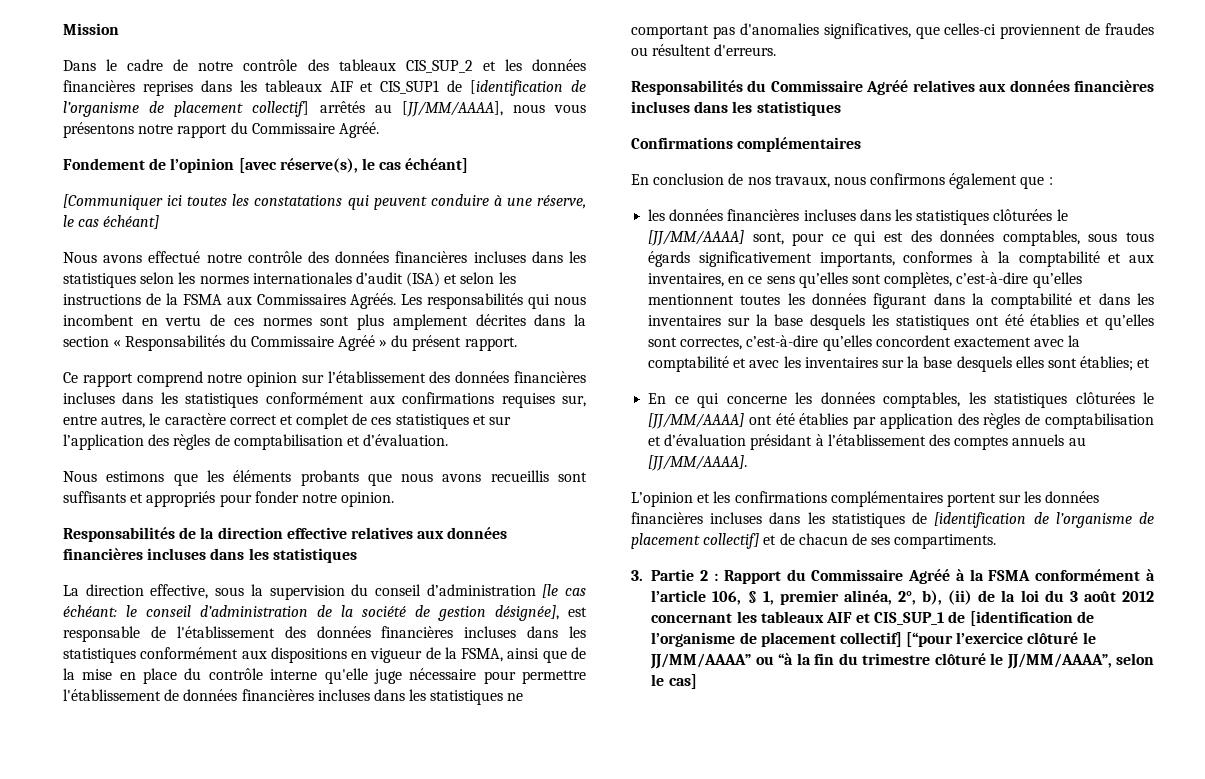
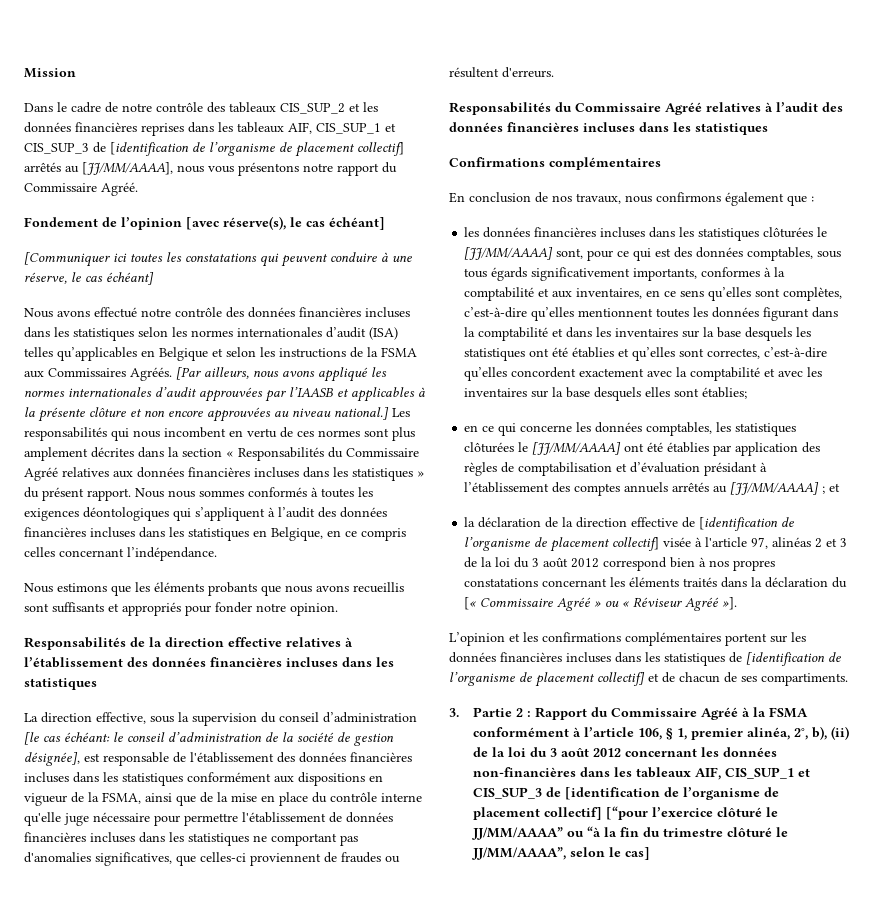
- Dans le cadre de notre contrôle des tableaux CIS_SUP_2 et les données financières reprises dans les tableaux AIF et CIS_SUP1 de [identification de l’organisme de placement collectif] arrêtés au [JJ/MM/AAAA], nous vous présentons notre rapport du Commissaire Agréé.
+ Dans le cadre de notre contrôle des tableaux CIS_SUP_2 et les données financières reprises dans les tableaux AIF, CIS_SUP_1 et CIS_SUP_3 de [identification de l’organisme de placement collectif] arrêtés au [JJ/MM/AAAA], nous vous présentons notre rapport du Commissaire Agréé.
- Nous avons effectué notre contrôle des données financières incluses dans les statistiques selon les normes internationales d’audit (ISA) et selon les instructions de la FSMA aux Commissaires Agréés.
+ Nous avons effectué notre contrôle des données financières incluses dans les statistiques selon les normes internationales d’audit (ISA) telles qu’applicables en Belgique et selon les instructions de la FSMA aux Commissaires Agréés.
+ [Par ailleurs, nous avons appliqué les normes internationales d’audit approuvées par l’IAASB et applicables à la présente clôture et non encore approuvées au niveau national.]
- Les responsabilités qui nous incombent en vertu de ces normes sont plus amplement décrites dans la section « Responsabilités du Commissaire Agréé » du présent rapport.
- Ce rapport comprend notre opinion sur l’établissement des données financières incluses dans les statistiques conformément aux confirmations requises sur, entre autres, le caractère correct et complet de ces statistiques et sur l’application des règles de comptabilisation et d’évaluation.
+ Les responsabilités qui nous incombent en vertu de ces normes sont plus amplement décrites dans la section « Responsabilités du Commissaire Agréé relatives aux données financières incluses dans les statistiques » du présent rapport. Nous nous sommes conformés à toutes les exigences déontologiques qui s’appliquent à l’audit des données financières incluses dans les statistiques en Belgique, en ce compris celles concernant l’indépendance.
- Responsabilités de la direction effective relatives aux données financières incluses dans les statistiques
+ Responsabilités de la direction effective relatives à l’établissement des données financières incluses dans les statistiques
- Responsabilités du Commissaire Agréé relatives aux données financières incluses dans les statistiques
+ Responsabilités du Commissaire Agréé relatives à l’audit des données financières incluses dans les statistiques
- les données financières incluses dans les statistiques clôturées le [JJ/MM/AAAA] sont, pour ce qui est des données comptables, sous tous égards significativement importants, conformes à la comptabilité et aux inventaires, en ce sens qu’elles sont complètes, c’est-à-dire qu’elles mentionnent toutes les données figurant dans la comptabilité et dans les inventaires sur la base desquels les statistiques ont été établies et qu’elles sont correctes, c’est-à-dire qu’elles concordent exactement avec la comptabilité et avec les inventaires sur la base desquels elles sont établies; et
- En ce qui concerne les données comptables, les statistiques clôturées le [JJ/MM/AAAA] ont été établies par application des règles de comptabilisation et d’évaluation présidant à l’établissement des comptes annuels au [JJ/MM/AAAA].
+ les données financières incluses dans les statistiques clôturées le [JJ/MM/AAAA] sont, pour ce qui est des données comptables, sous tous égards significativement importants, conformes à la comptabilité et aux inventaires, en ce sens qu’elles sont complètes, c’est-à-dire qu’elles mentionnent toutes les données figurant dans la comptabilité et dans les inventaires sur la base desquels les statistiques ont été établies et qu’elles sont correctes, c’est-à-dire qu’elles concordent exactement avec la comptabilité et avec les inventaires sur la base desquels elles sont établies;
+ en ce qui concerne les données comptables, les statistiques clôturées le [JJ/MM/AAAA] ont été établies par application des règles de comptabilisation et d’évaluation présidant à l’établissement des comptes annuels arrêtés au [JJ/MM/AAAA] ; et
+ la déclaration de la direction effective de [identification de l’organisme de placement collectif] visée à l'article 97, alinéas 2 et 3 de la loi du 3 août 2012 correspond bien à nos propres constatations concernant les éléments traités dans la déclaration du [« Commissaire Agréé » ou « Réviseur Agréé »].
- 3. Partie 2 : Rapport du Commissaire Agréé à la FSMA conformément à l’article 106, § 1, premier alinéa, 2°, b), (ii) de la loi du 3 août 2012 concernant les tableaux AIF et CIS_SUP_1 de [identification de l’organisme de placement collectif] [“pour l’exercice clôturé le JJ/MM/AAAA” ou “à la fin du trimestre clôturé le JJ/MM/AAAA”, selon le cas]
+ 3. Partie 2 : Rapport du Commissaire Agréé à la FSMA conformément à l’article 106, § 1, premier alinéa, 2°, b), (ii) de la loi du 3 août 2012 concernant les données non-financières dans les tableaux AIF, CIS_SUP_1 et CIS_SUP_3 de [identification de l’organisme de placement collectif] [“pour l’exercice clôturé le JJ/MM/AAAA” ou “à la fin du trimestre clôturé le JJ/MM/AAAA”, selon le cas]

